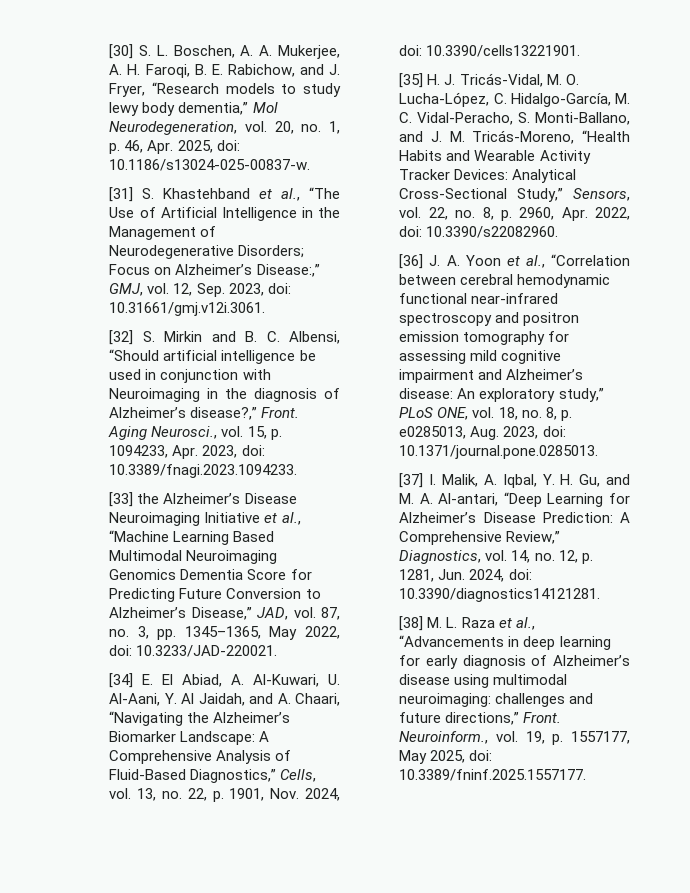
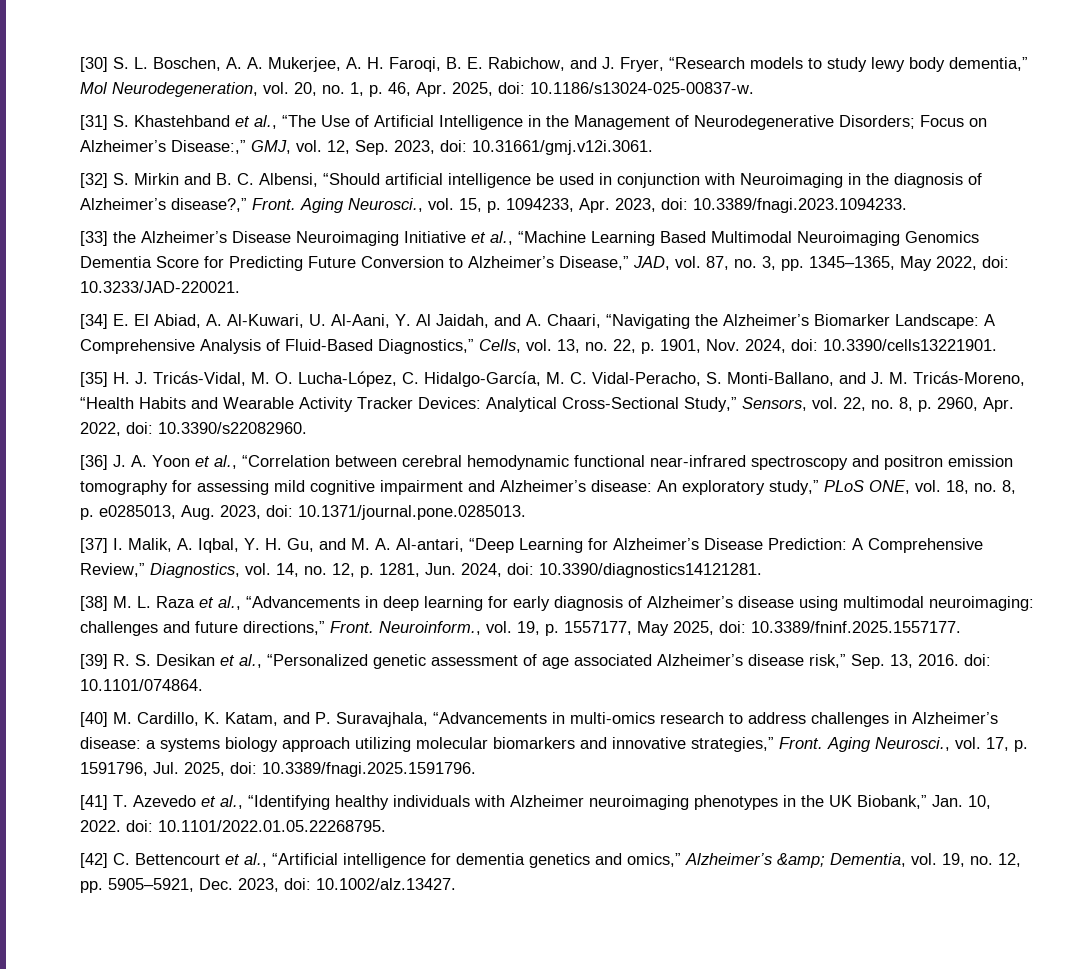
+ [39] R. S. Desikan et al., “Personalized genetic assessment of age associated Alzheimer’s disease risk,” Sep. 13, 2016. doi: 10.1101/074864.
+ [40] M. Cardillo, K. Katam, and P. Suravajhala, “Advancements in multi-omics research to address challenges in Alzheimer’s disease: a systems biology approach utilizing molecular biomarkers and innovative strategies,” Front. Aging Neurosci., vol. 17, p. 1591796, Jul. 2025, doi: 10.3389/fnagi.2025.1591796.
+ [41] T. Azevedo et al., “Identifying healthy individuals with Alzheimer neuroimaging phenotypes in the UK Biobank,” Jan. 10, 2022. doi: 10.1101/2022.01.05.22268795.
+ [42] C. Bettencourt et al., “Artificial intelligence for dementia genetics and omics,” Alzheimer’s &amp; Dementia, vol. 19, no. 12, pp. 5905–5921, Dec. 2023, doi: 10.1002/alz.13427.

